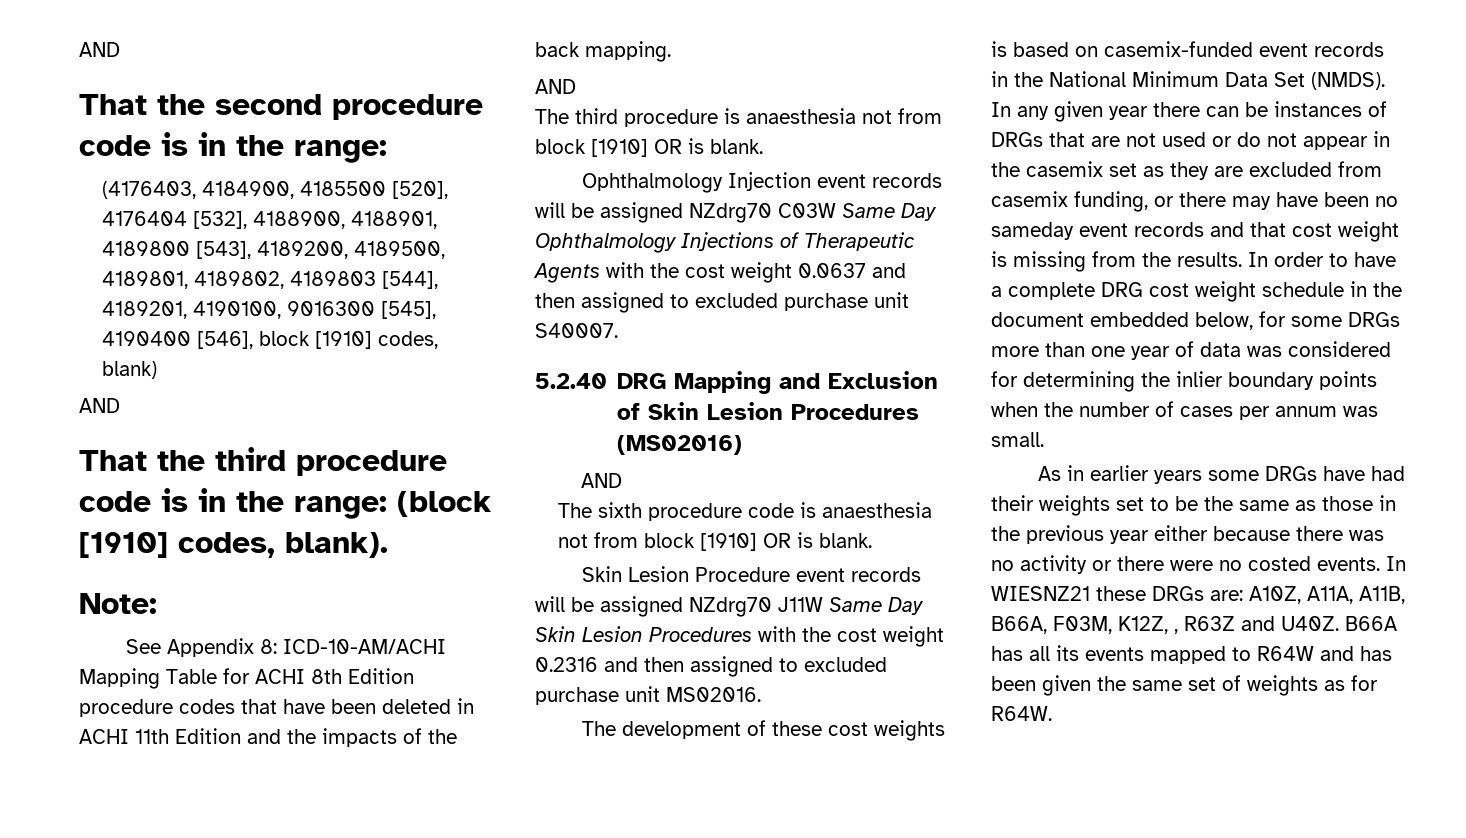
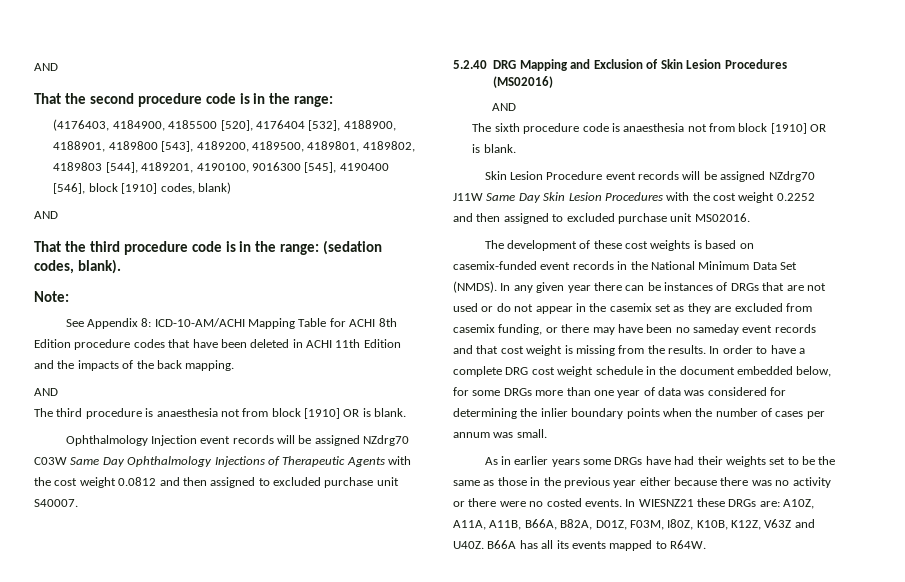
- That the third procedure code is in the range: (block [1910] codes, blank).
+ That the third procedure code is in the range: (sedation codes, blank).
- Ophthalmology Injection event records will be assigned NZdrg70 C03W Same Day Ophthalmology Injections of Therapeutic Agents with the cost weight 0.0637 and then assigned to excluded purchase unit S40007.
+ Ophthalmology Injection event records will be assigned NZdrg70 C03W Same Day Ophthalmology Injections of Therapeutic Agents with the cost weight 0.0812 and then assigned to excluded purchase unit S40007.
- Skin Lesion Procedure event records will be assigned NZdrg70 J11W Same Day Skin Lesion Procedures with the cost weight 0.2316 and then assigned to excluded purchase unit MS02016.
+ Skin Lesion Procedure event records will be assigned NZdrg70 J11W Same Day Skin Lesion Procedures with the cost weight 0.2252 and then assigned to excluded purchase unit MS02016.
- In WIESNZ21 these DRGs are: A10Z, A11A, A11B, B66A, F03M, K12Z, , R63Z and U40Z.
+ In WIESNZ21 these DRGs are: A10Z, A11A, A11B, B66A, B82A, D01Z, F03M, I80Z, K10B, K12Z, V63Z and U40Z.
- B66A has all its events mapped to R64W and has been given the same set of weights as for R64W.
+ B66A has all its events mapped to R64W.

